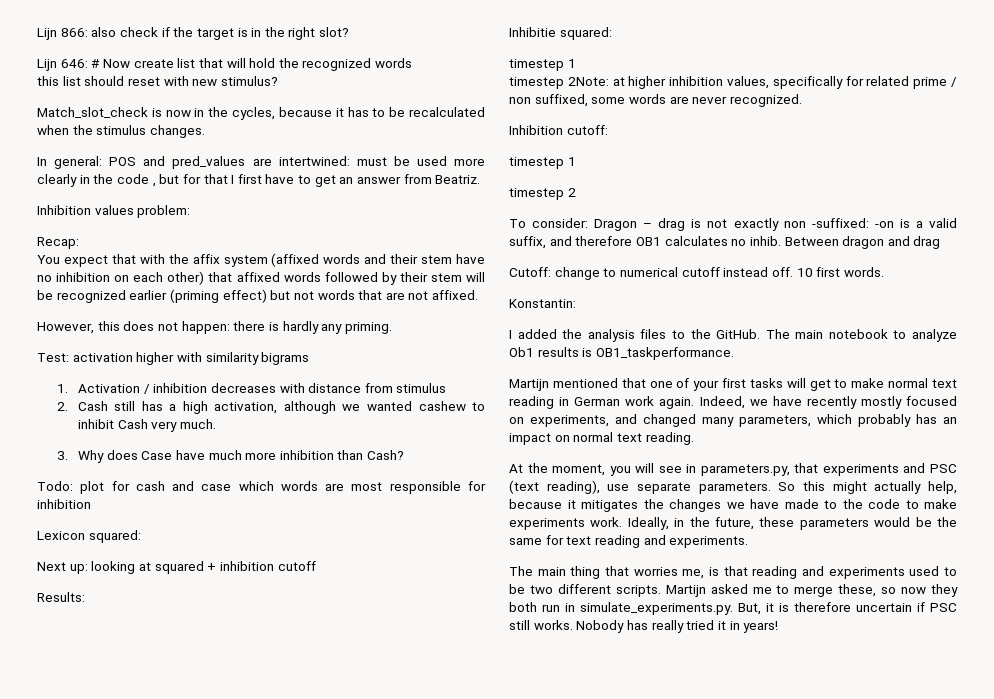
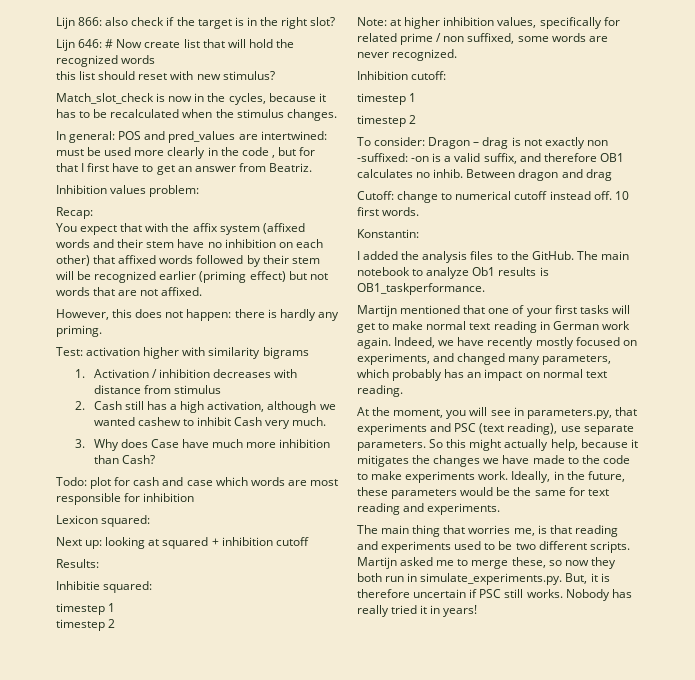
  Inhibitie squared:
  timestep 1
- timestep 2Note: at higher inhibition values, specifically for related prime / non suffixed, some words are never recognized.
+ timestep 2
+ Note: at higher inhibition values, specifically for related prime / non suffixed, some words are never recognized.

